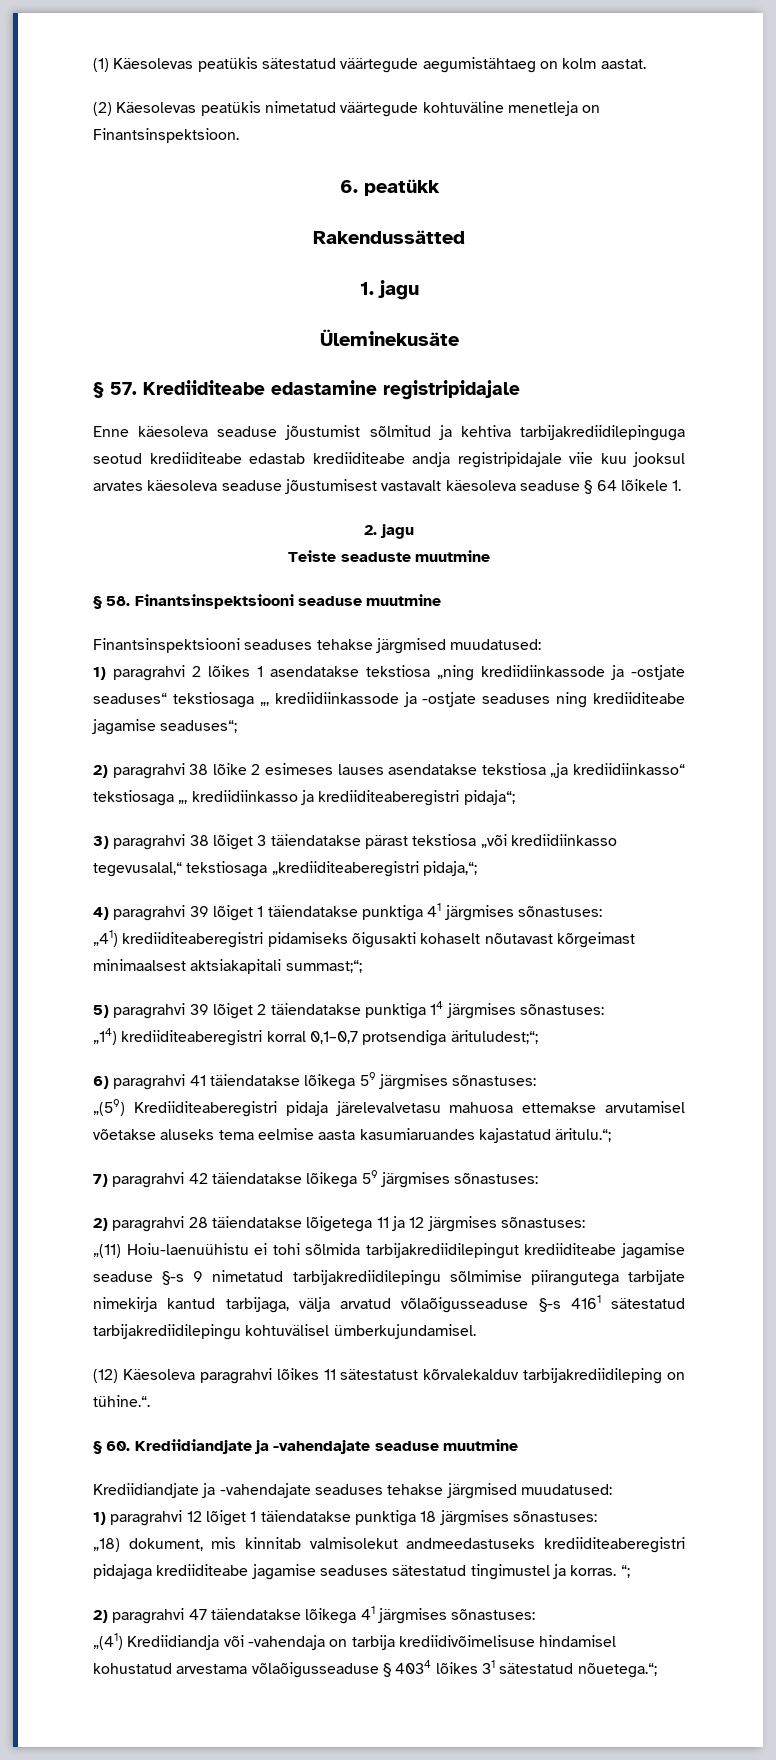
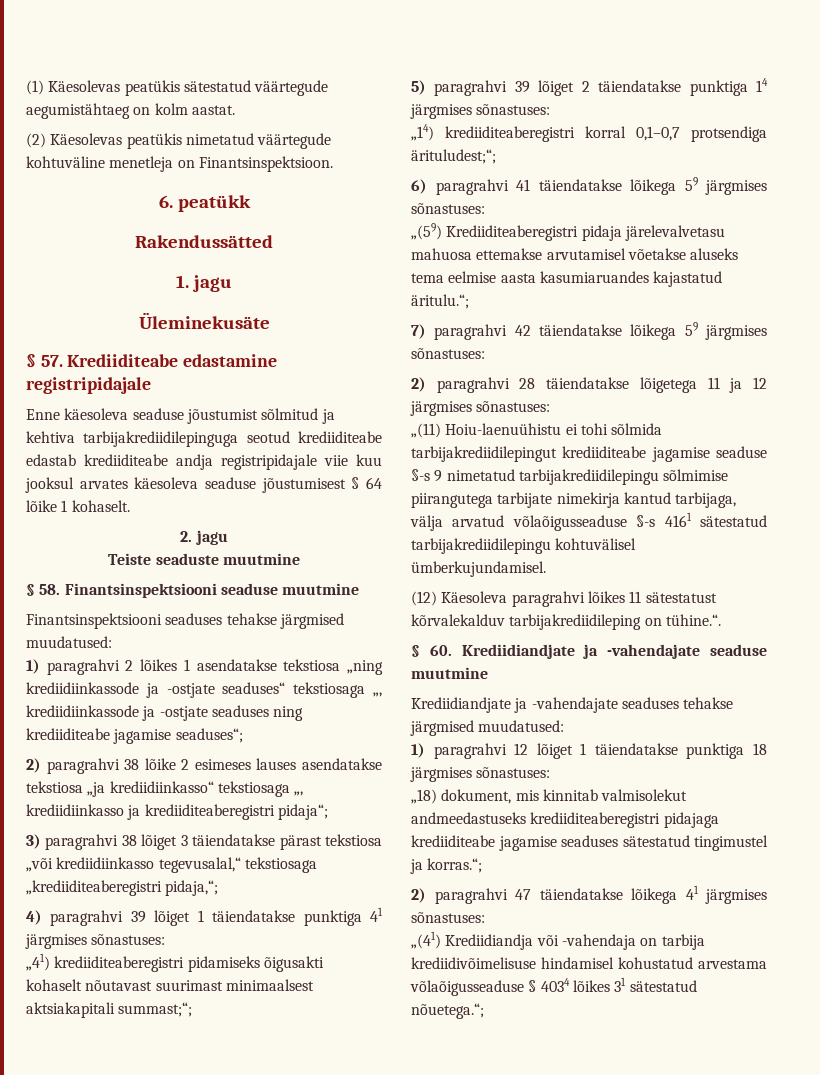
- Enne käesoleva seaduse jõustumist sõlmitud ja kehtiva tarbijakrediidilepinguga seotud krediiditeabe edastab krediiditeabe andja registripidajale viie kuu jooksul arvates käesoleva seaduse jõustumisest vastavalt käesoleva seaduse § 64 lõikele 1.
+ Enne käesoleva seaduse jõustumist sõlmitud ja kehtiva tarbijakrediidilepinguga seotud krediiditeabe edastab krediiditeabe andja registripidajale viie kuu jooksul arvates käesoleva seaduse jõustumisest § 64 lõike 1 kohaselt.
- „41) krediiditeaberegistri pidamiseks õigusakti kohaselt nõutavast kõrgeimast minimaalsest aktsiakapitali summast;“;
+ „41) krediiditeaberegistri pidamiseks õigusakti kohaselt nõutavast suurimast minimaalsest aktsiakapitali summast;“;
- „18) dokument, mis kinnitab valmisolekut andmeedastuseks krediiditeaberegistri pidajaga krediiditeabe jagamise seaduses sätestatud tingimustel ja korras. “;
+ „18) dokument, mis kinnitab valmisolekut andmeedastuseks krediiditeaberegistri pidajaga krediiditeabe jagamise seaduses sätestatud tingimustel ja korras.“;

